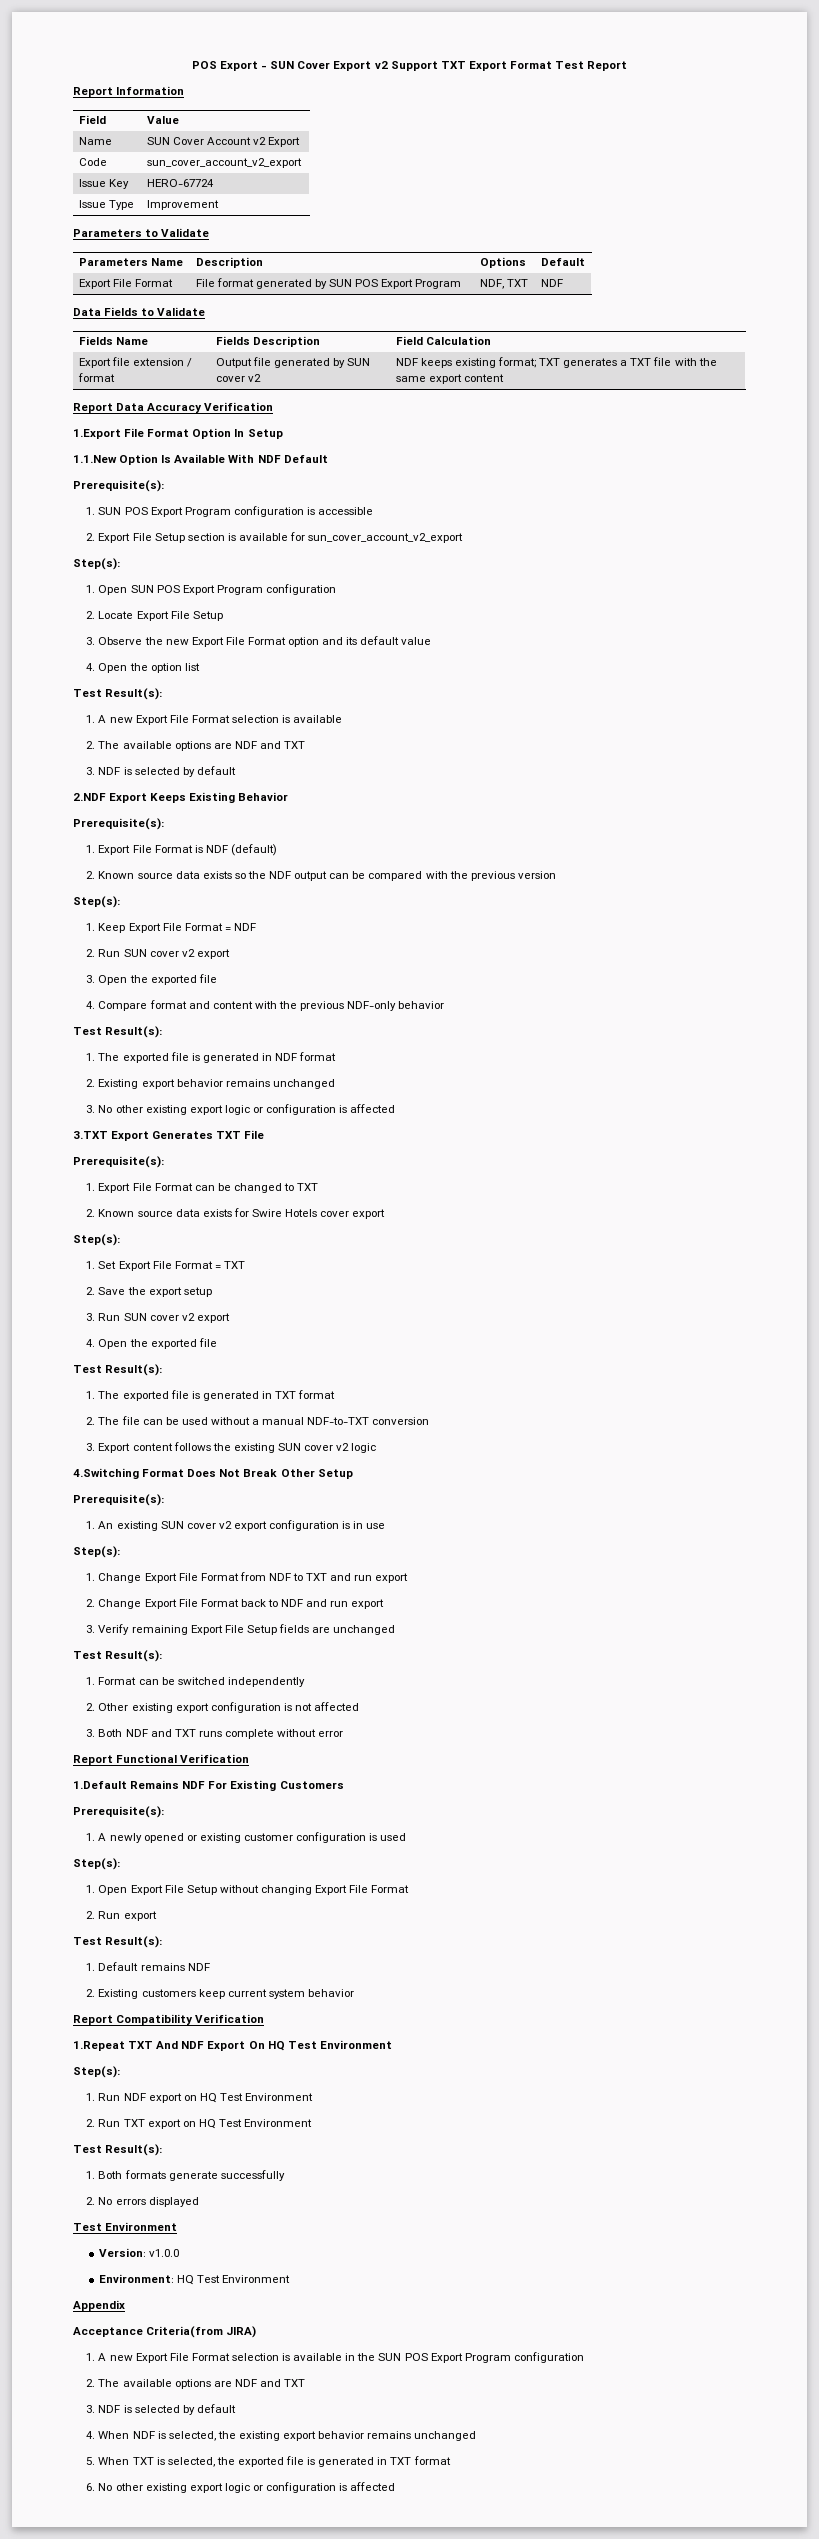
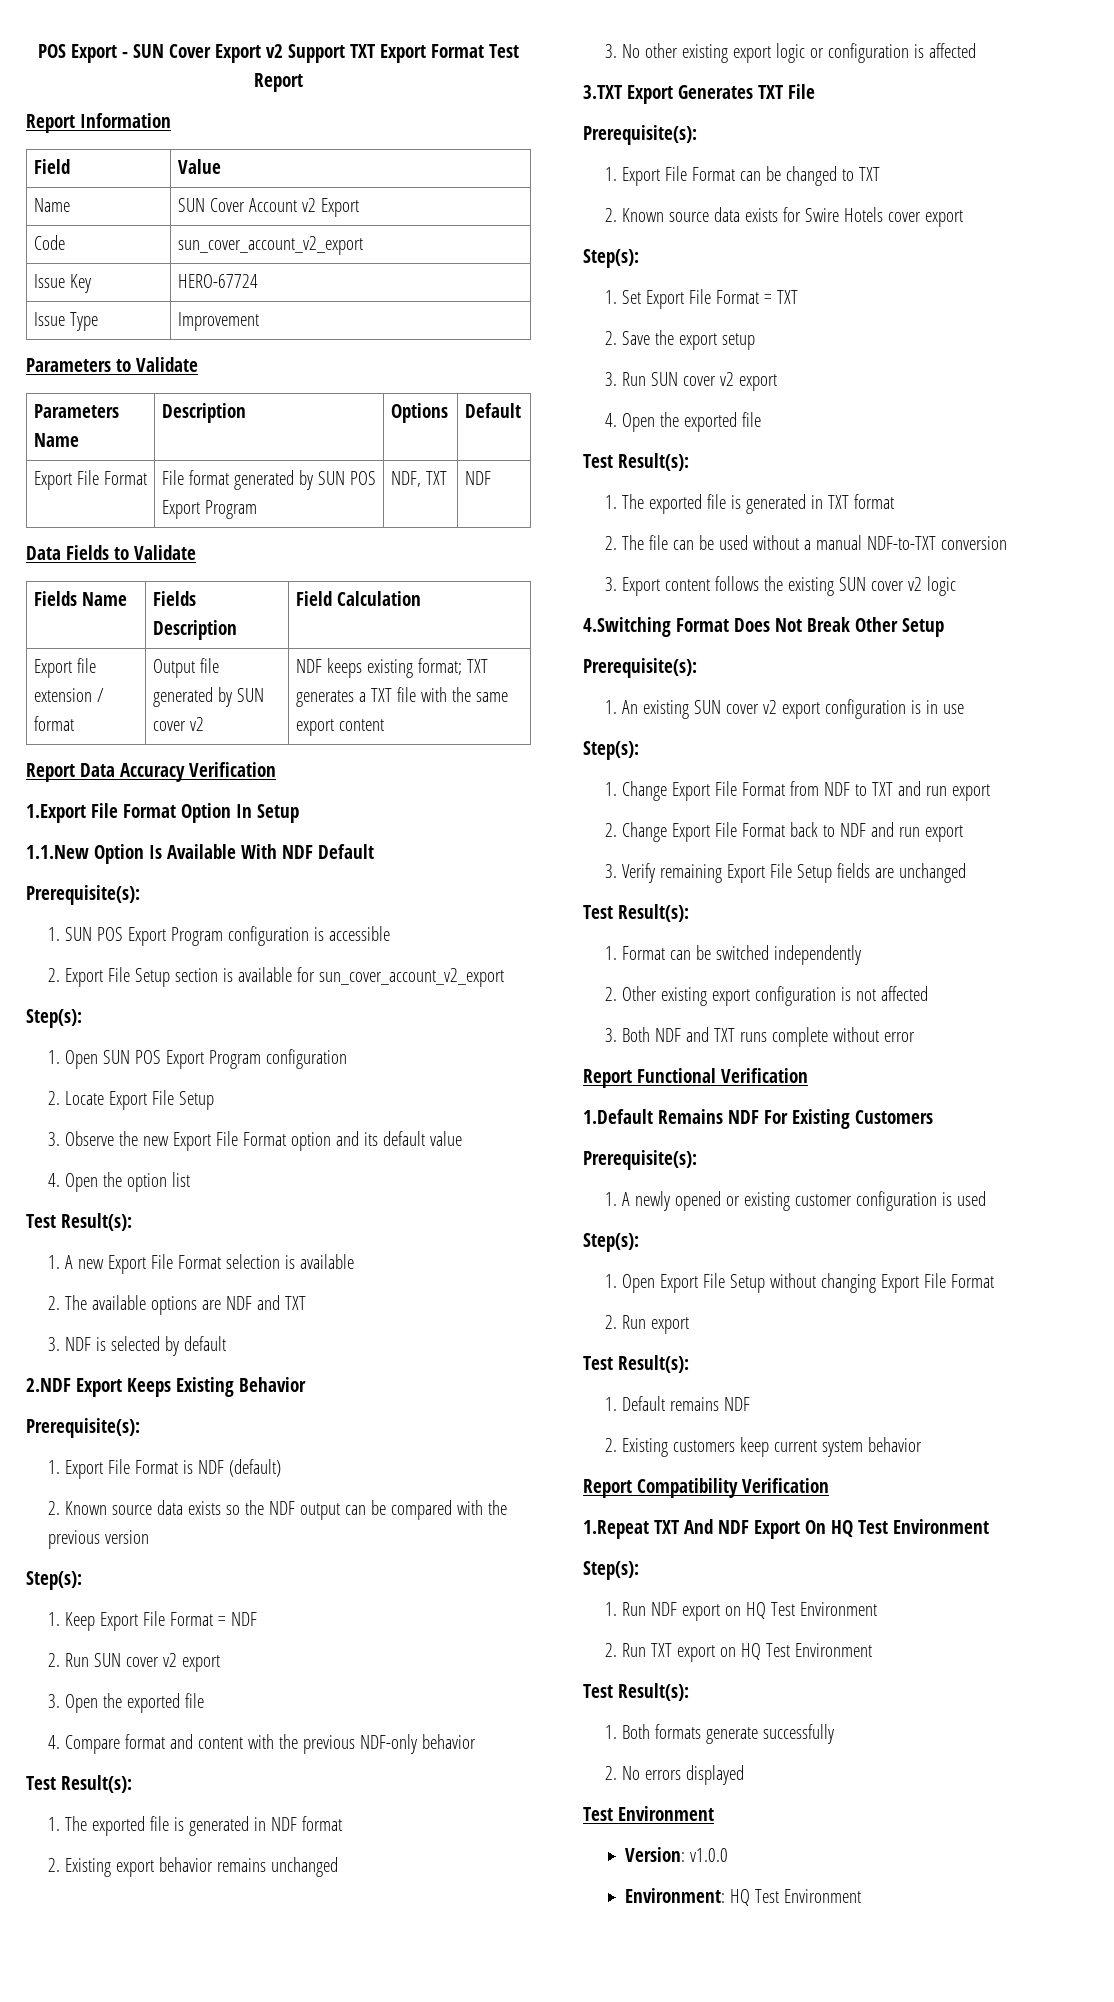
- Appendix
- Acceptance Criteria(from JIRA)
- 1. A new Export File Format selection is available in the SUN POS Export Program configuration
- 2. The available options are NDF and TXT
- 3. NDF is selected by default
- 4. When NDF is selected, the existing export behavior remains unchanged
- 5. When TXT is selected, the exported file is generated in TXT format
- 6. No other existing export logic or configuration is affected

